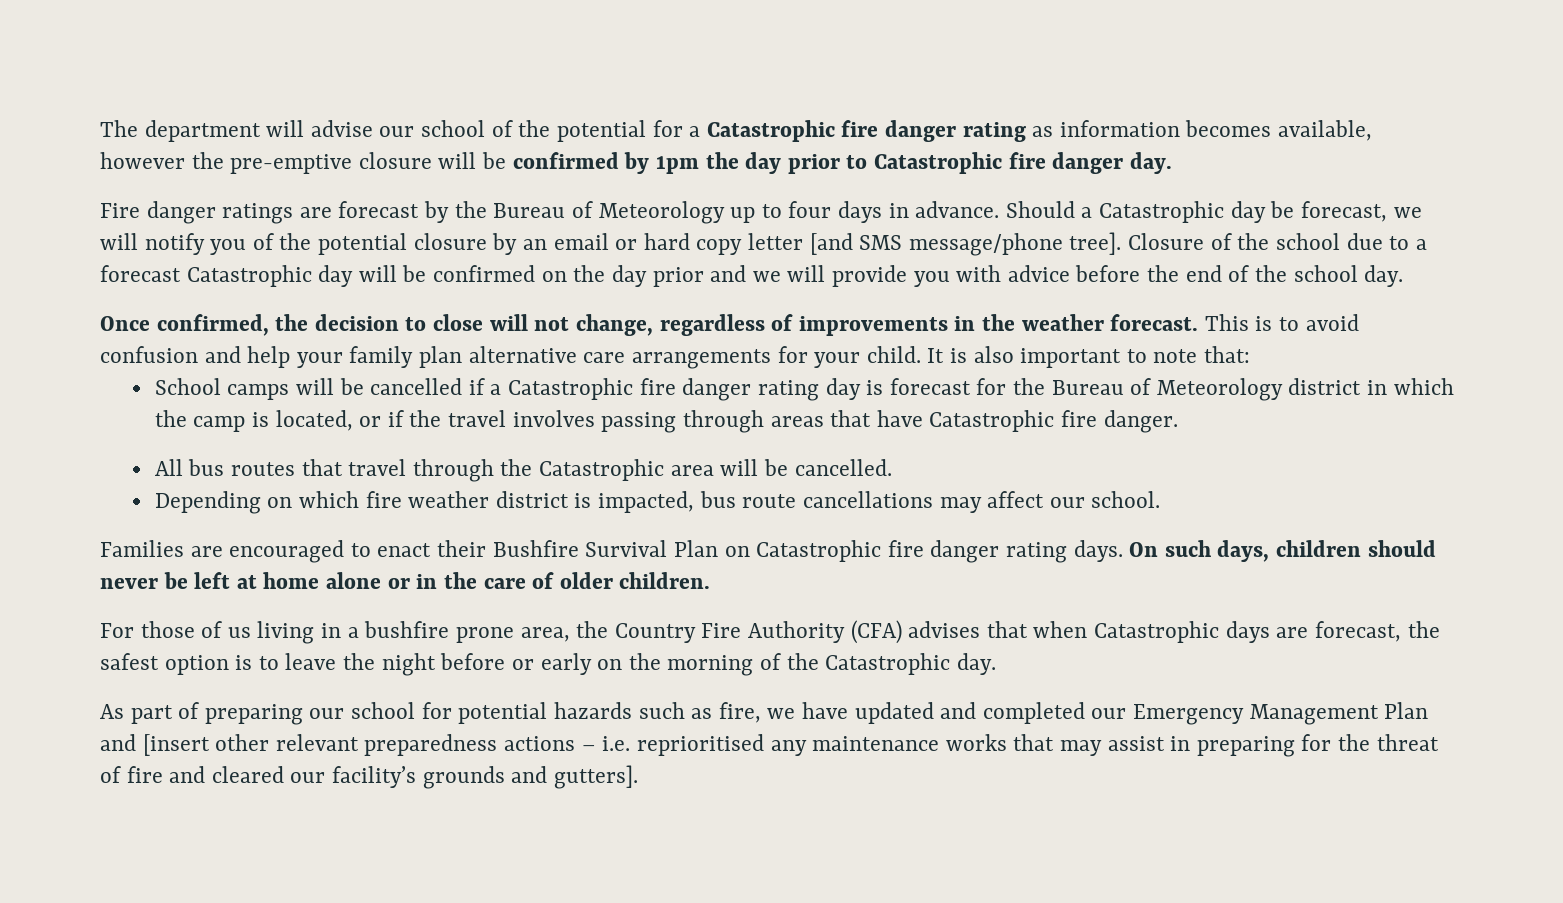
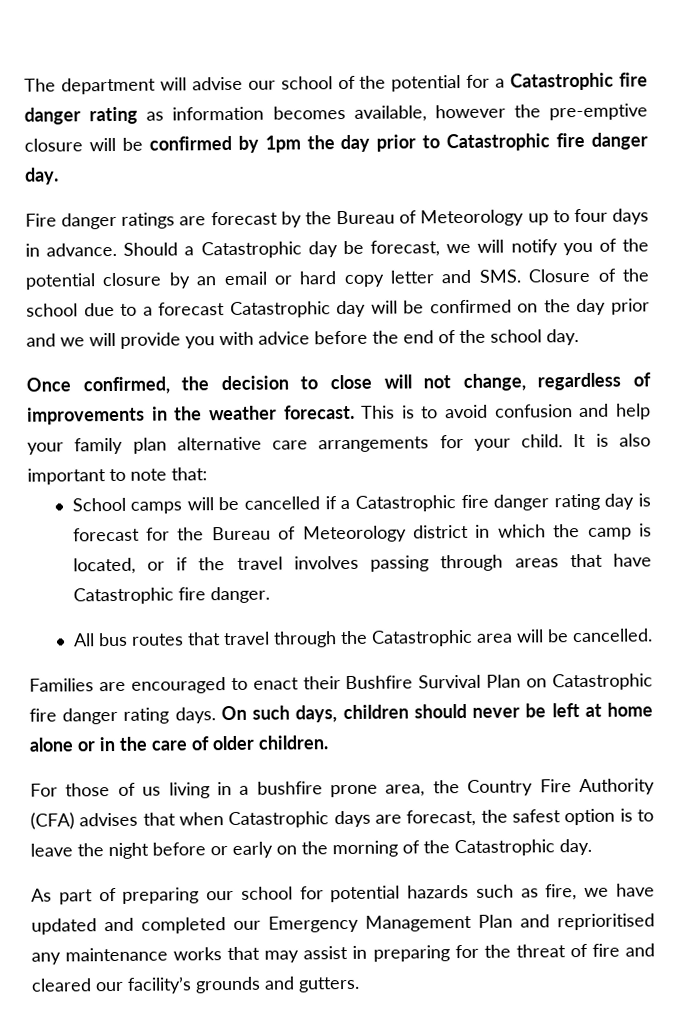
- Should a Catastrophic day be forecast, we will notify you of the potential closure by an email or hard copy letter [and SMS message/phone tree]. Closure of the school due to a forecast Catastrophic day will be confirmed on the day prior and we will provide you with advice before the end of the school day.
+ Should a Catastrophic day be forecast, we will notify you of the potential closure by an email or hard copy letter and SMS. Closure of the school due to a forecast Catastrophic day will be confirmed on the day prior and we will provide you with advice before the end of the school day.
- Depending on which fire weather district is impacted, bus route cancellations may affect our school.
- As part of preparing our school for potential hazards such as fire, we have updated and completed our Emergency Management Plan and [insert other relevant preparedness actions – i.e. reprioritised any maintenance works that may assist in preparing for the threat of fire and cleared our facility’s grounds and gutters].
+ As part of preparing our school for potential hazards such as fire, we have updated and completed our Emergency Management Plan and reprioritised any maintenance works that may assist in preparing for the threat of fire and cleared our facility’s grounds and gutters.

